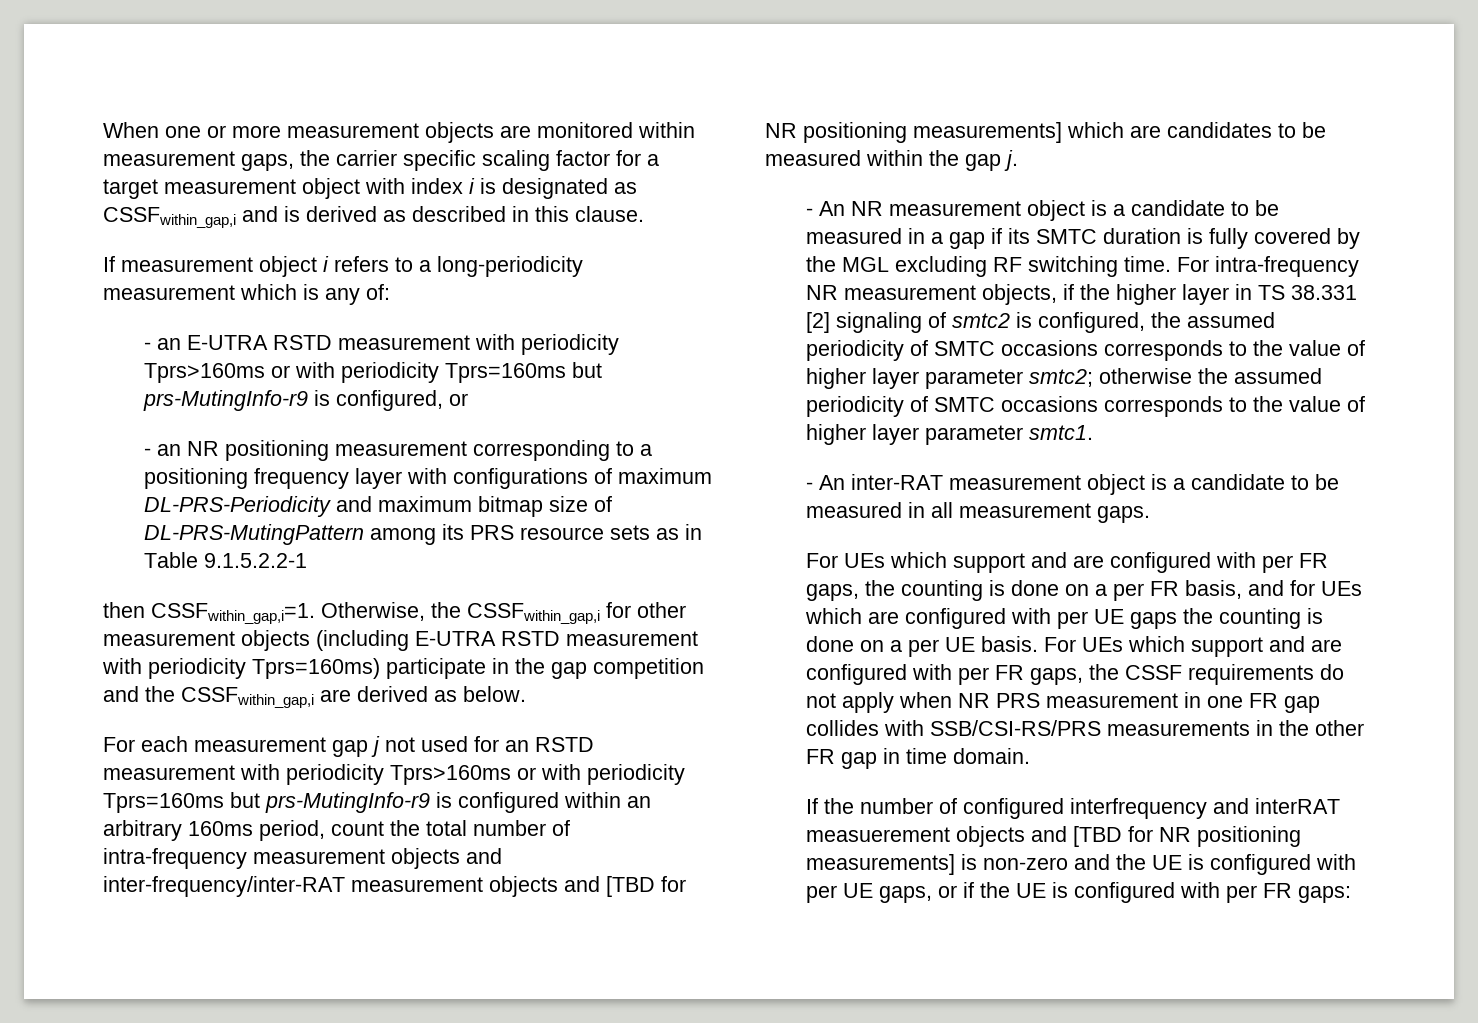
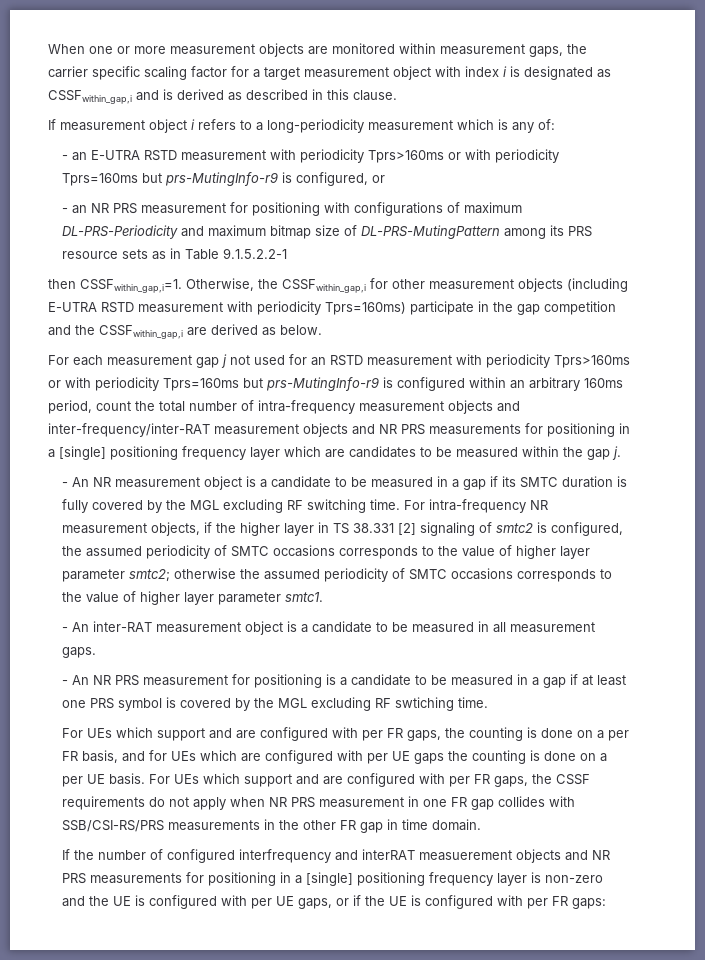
- - an NR positioning measurement corresponding to a positioning frequency layer with configurations of maximum DL-PRS-Periodicity and maximum bitmap size of DL-PRS-MutingPattern among its PRS resource sets as in Table 9.1.5.2.2-1
+ - an NR PRS measurement for positioning with configurations of maximum DL-PRS-Periodicity and maximum bitmap size of DL-PRS-MutingPattern among its PRS resource sets as in Table 9.1.5.2.2-1
- For each measurement gap j not used for an RSTD measurement with periodicity Tprs>160ms or with periodicity Tprs=160ms but prs-MutingInfo-r9 is configured within an arbitrary 160ms period, count the total number of intra-frequency measurement objects and inter-frequency/inter-RAT measurement objects and [TBD for NR positioning measurements] which are candidates to be measured within the gap j.
+ For each measurement gap j not used for an RSTD measurement with periodicity Tprs>160ms or with periodicity Tprs=160ms but prs-MutingInfo-r9 is configured within an arbitrary 160ms period, count the total number of intra-frequency measurement objects and inter-frequency/inter-RAT measurement objects and NR PRS measurements for positioning in a [single] positioning frequency layer which are candidates to be measured within the gap j.
+ - An NR PRS measurement for positioning is a candidate to be measured in a gap if at least one PRS symbol is covered by the MGL excluding RF swtiching time.
- If the number of configured interfrequency and interRAT measuerement objects and [TBD for NR positioning measurements] is non-zero and the UE is configured with per UE gaps, or if the UE is configured with per FR gaps:
+ If the number of configured interfrequency and interRAT measuerement objects and NR PRS measurements for positioning in a [single] positioning frequency layer is non-zero and the UE is configured with per UE gaps, or if the UE is configured with per FR gaps:

